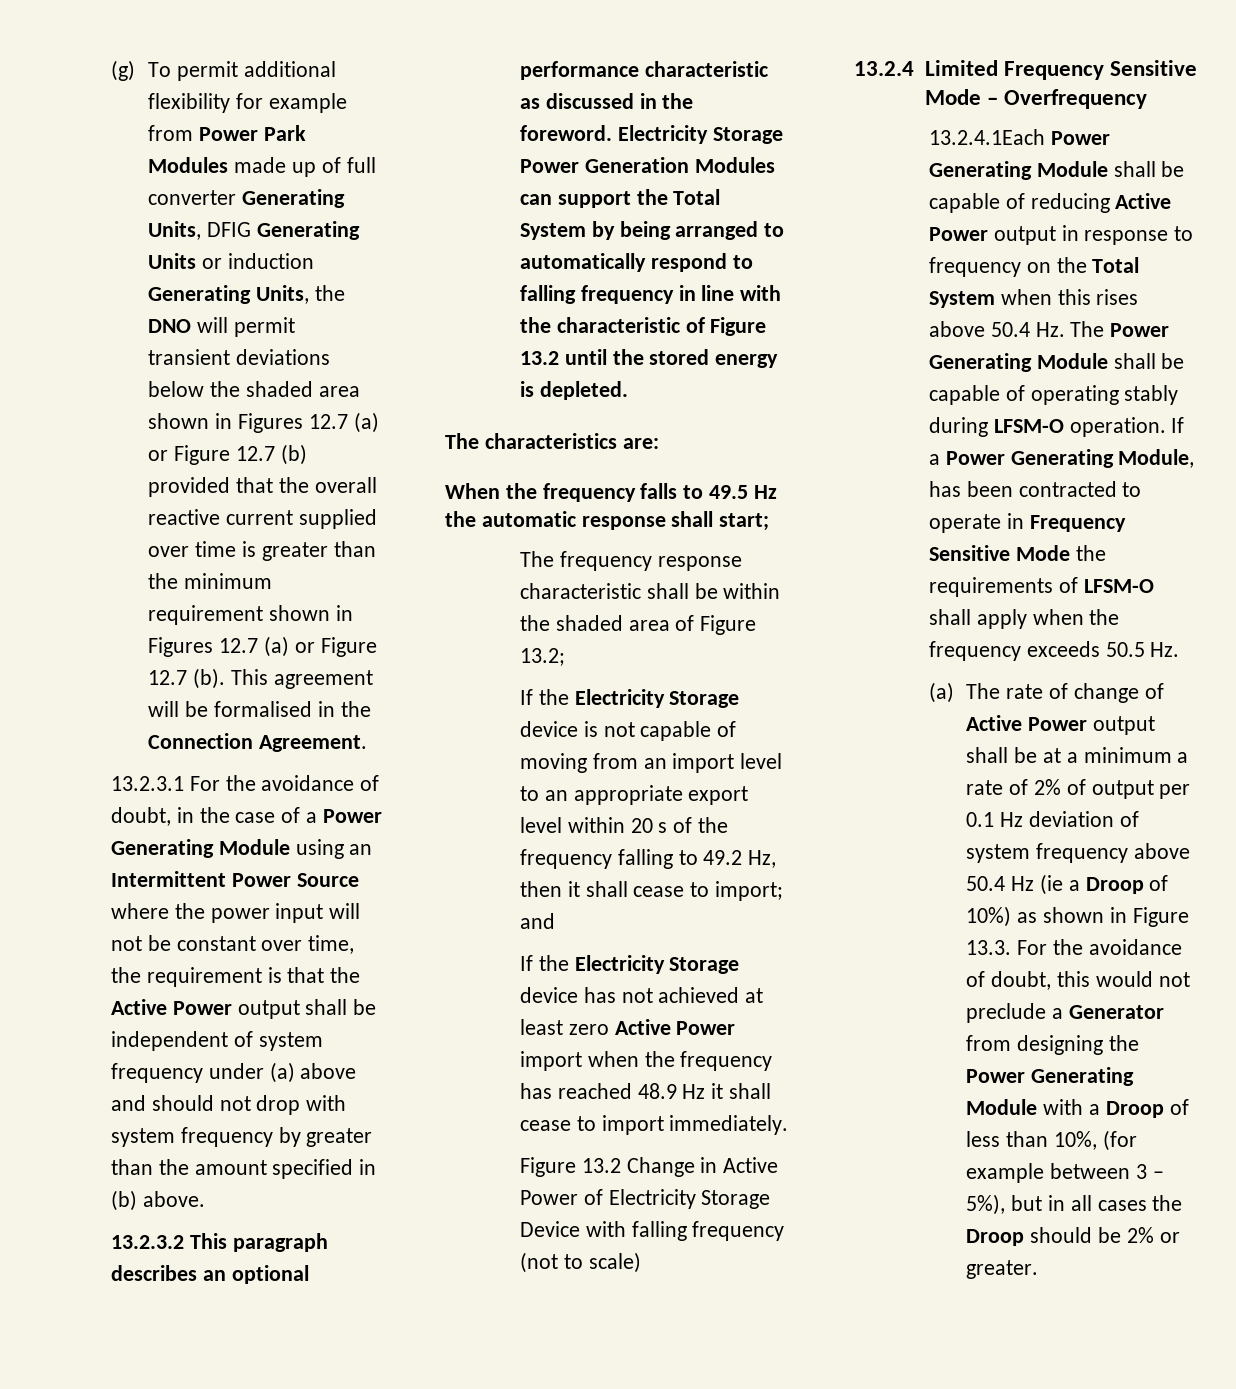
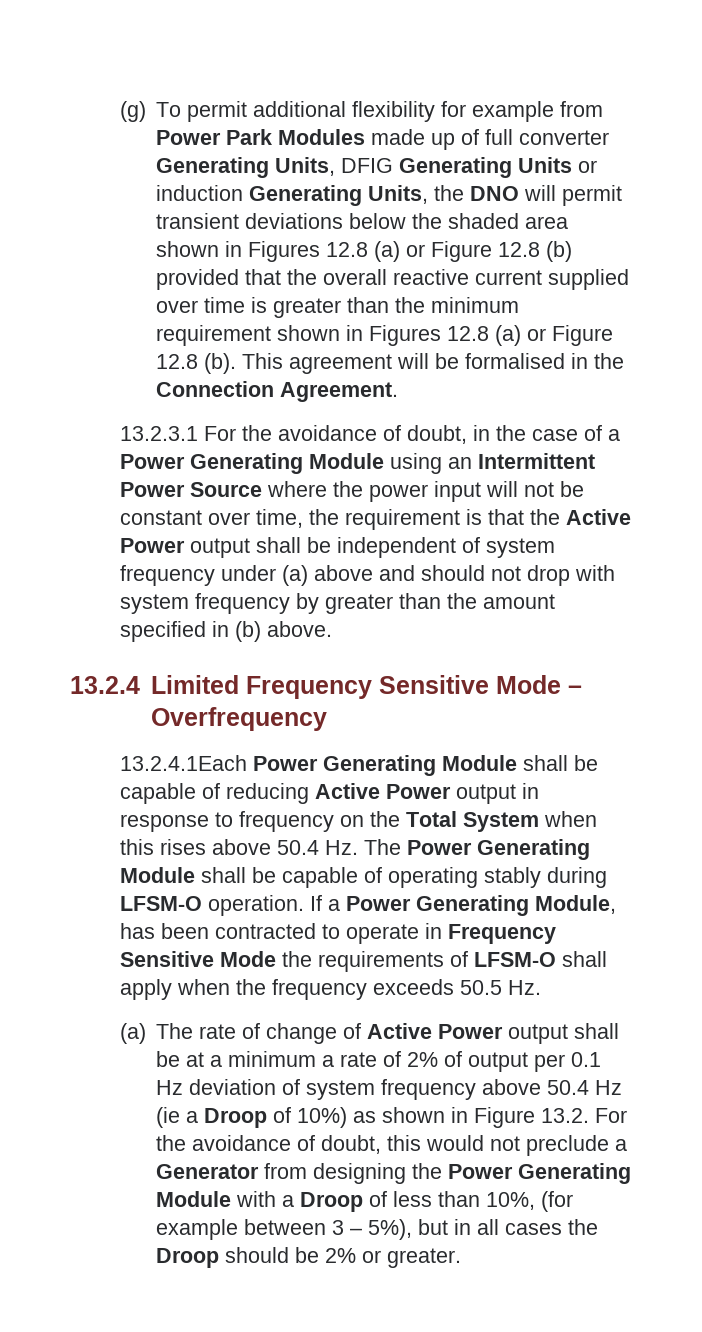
- (g) To permit additional flexibility for example from Power Park Modules made up of full converter Generating Units, DFIG Generating Units or induction Generating Units, the DNO will permit transient deviations below the shaded area shown in Figures 12.7 (a) or Figure 12.7 (b) provided that the overall reactive current supplied over time is greater than the minimum requirement shown in Figures 12.7 (a) or Figure 12.7 (b).
+ (g) To permit additional flexibility for example from Power Park Modules made up of full converter Generating Units, DFIG Generating Units or induction Generating Units, the DNO will permit transient deviations below the shaded area shown in Figures 12.8 (a) or Figure 12.8 (b) provided that the overall reactive current supplied over time is greater than the minimum requirement shown in Figures 12.8 (a) or Figure 12.8 (b).
- 13.2.3.2 This paragraph describes an optional performance characteristic as discussed in the foreword. Electricity Storage Power Generation Modules can support the Total System by being arranged to automatically respond to falling frequency in line with the characteristic of Figure 13.2 until the stored energy is depleted.
- The characteristics are:
- When the frequency falls to 49.5 Hz the automatic response shall start;
- The frequency response characteristic shall be within the shaded area of Figure 13.2;
- If the Electricity Storage device is not capable of moving from an import level to an appropriate export level within 20 s of the frequency falling to 49.2 Hz, then it shall cease to import; and
- If the Electricity Storage device has not achieved at least zero Active Power import when the frequency has reached 48.9 Hz it shall cease to import immediately.
- Figure 13.2 Change in Active Power of Electricity Storage Device with falling frequency (not to scale)
- (a) The rate of change of Active Power output shall be at a minimum a rate of 2% of output per 0.1 Hz deviation of system frequency above 50.4 Hz (ie a Droop of 10%) as shown in Figure 13.3. For the avoidance of doubt, this would not preclude a Generator from designing the Power Generating Module with a Droop of less than 10%, (for example between 3 – 5%), but in all cases the Droop should be 2% or greater.
+ (a) The rate of change of Active Power output shall be at a minimum a rate of 2% of output per 0.1 Hz deviation of system frequency above 50.4 Hz (ie a Droop of 10%) as shown in Figure 13.2. For the avoidance of doubt, this would not preclude a Generator from designing the Power Generating Module with a Droop of less than 10%, (for example between 3 – 5%), but in all cases the Droop should be 2% or greater.

